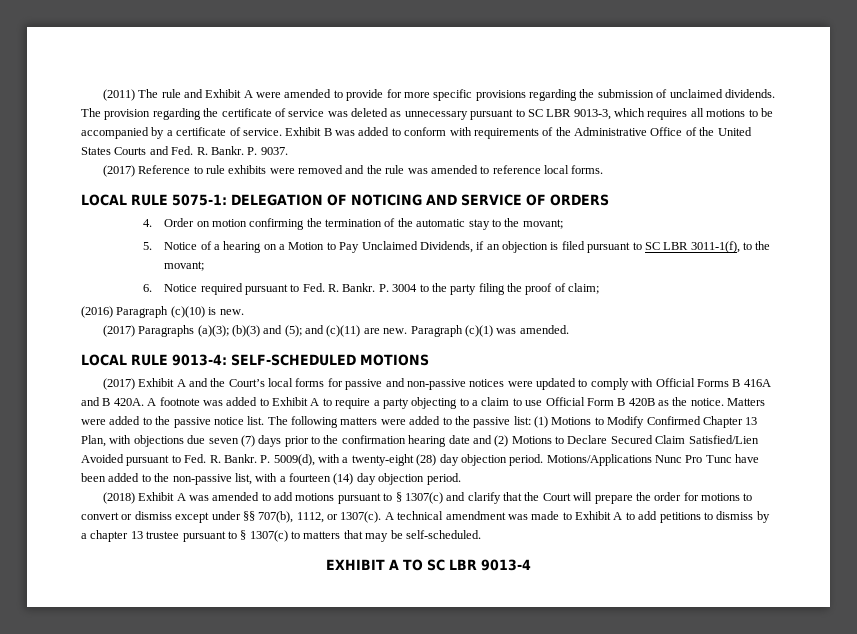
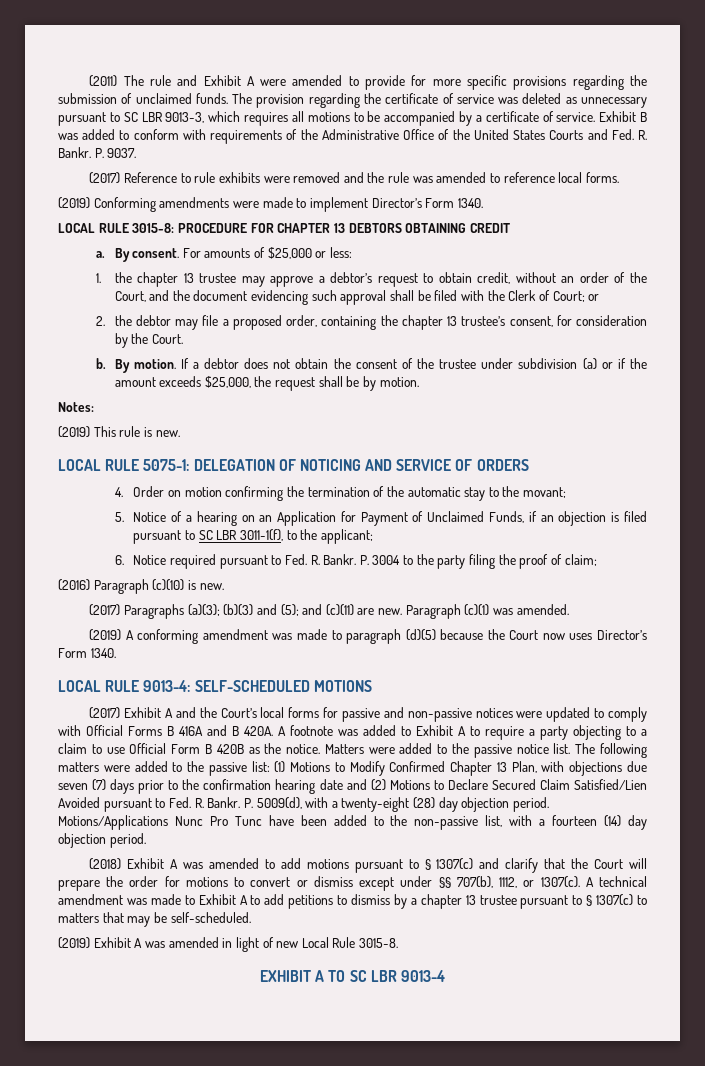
- (2011) The rule and Exhibit A were amended to provide for more specific provisions regarding the submission of unclaimed dividends.
+ (2011) The rule and Exhibit A were amended to provide for more specific provisions regarding the submission of unclaimed funds.
+ (2019) Conforming amendments were made to implement Director’s Form 1340.
+ LOCAL RULE 3015-8: PROCEDURE FOR CHAPTER 13 DEBTORS OBTAINING CREDIT
+ a. By consent. For amounts of $25,000 or less:
+ 1. the chapter 13 trustee may approve a debtor’s request to obtain credit, without an order of the Court, and the document evidencing such approval shall be filed with the Clerk of Court; or
+ 2. the debtor may file a proposed order, containing the chapter 13 trustee’s consent, for consideration by the Court.
+ b. By motion. If a debtor does not obtain the consent of the trustee under subdivision (a) or if the amount exceeds $25,000, the request shall be by motion.
+ Notes:
+ (2019) This rule is new.
- 5. Notice of a hearing on a Motion to Pay Unclaimed Dividends, if an objection is filed pursuant to SC LBR 3011-1(f), to the movant;
+ 5. Notice of a hearing on an Application for Payment of Unclaimed Funds, if an objection is filed pursuant to SC LBR 3011-1(f), to the applicant;
+ (2019) A conforming amendment was made to paragraph (d)(5) because the Court now uses Director’s Form 1340.
+ (2019) Exhibit A was amended in light of new Local Rule 3015-8.

